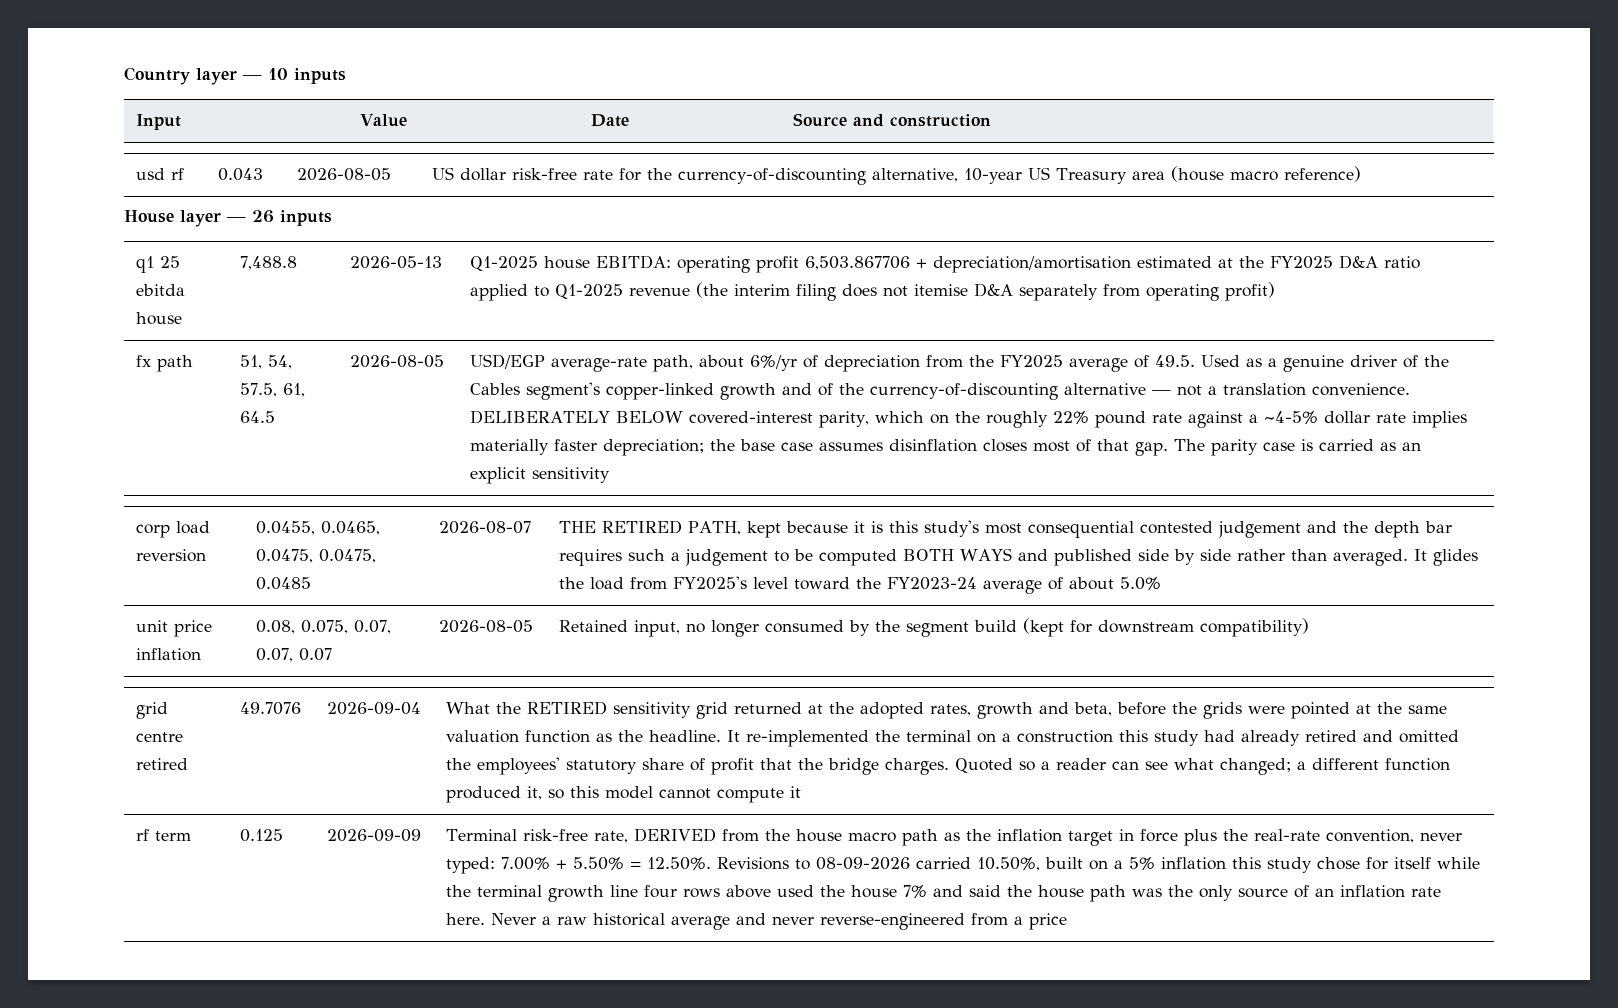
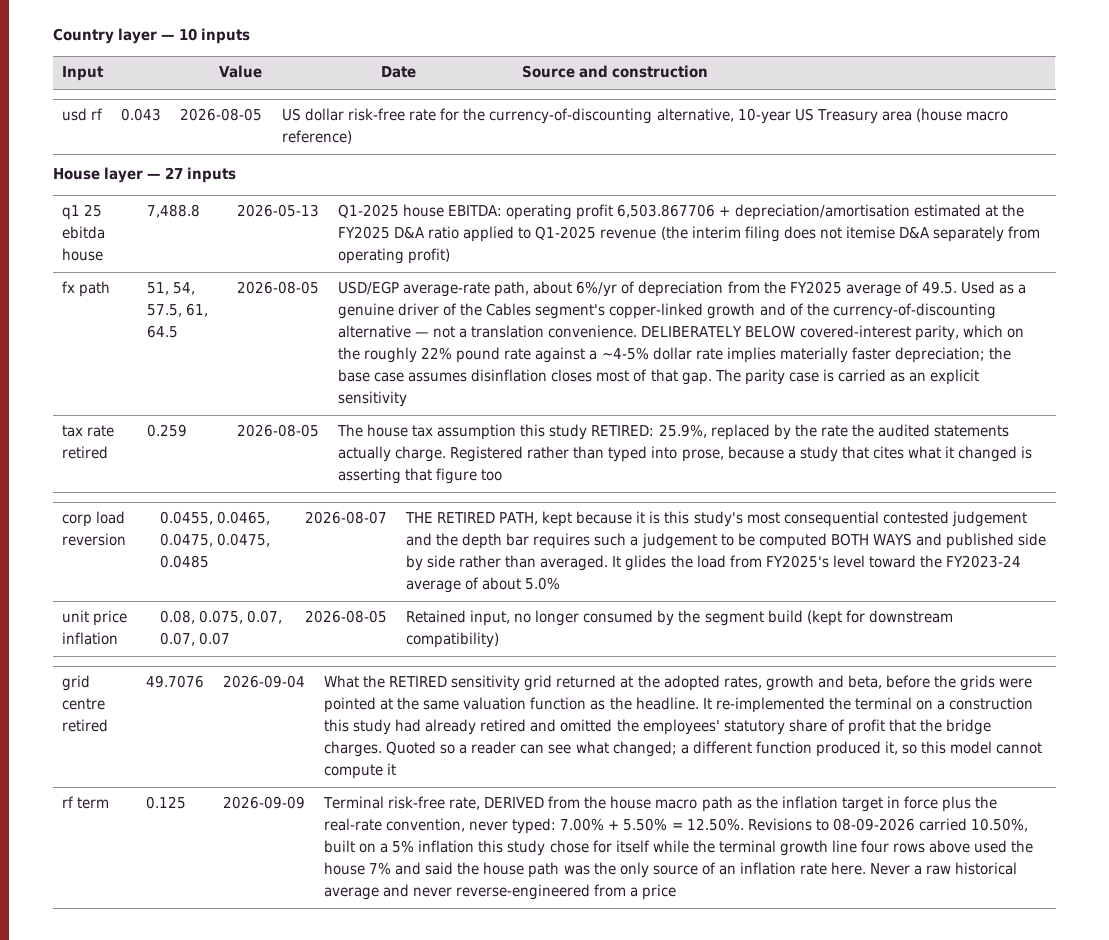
- House layer — 26 inputs
+ House layer — 27 inputs
+ tax rate retired | 0.259 | 2026-08-05 | The house tax assumption this study RETIRED: 25.9%, replaced by the rate the audited statements actually charge. Registered rather than typed into prose, because a study that cites what it changed is asserting that figure too

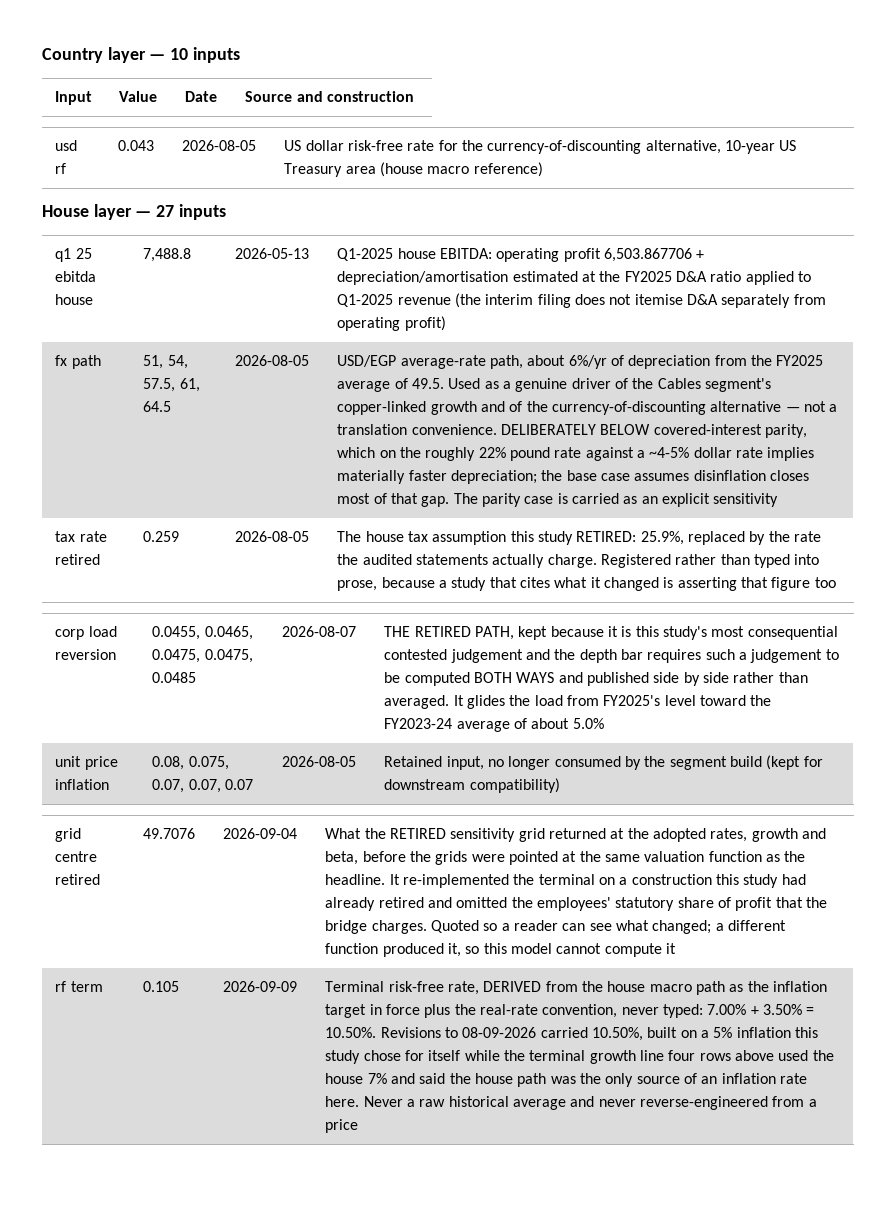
- 0.125
+ 0.105
- 7.00% + 5.50% = 12.50%. Revisions to 08-09-2026 carried 10.50%, built on a 5% inflation this study chose for itself while the terminal growth line four rows above used the house 7% and said the house path was the only source of an inflation rate here.
+ 7.00% + 3.50% = 10.50%. Revisions to 08-09-2026 carried 10.50%, built on a 5% inflation this study chose for itself while the terminal growth line four rows above used the house 7% and said the house path was the only source of an inflation rate here.

